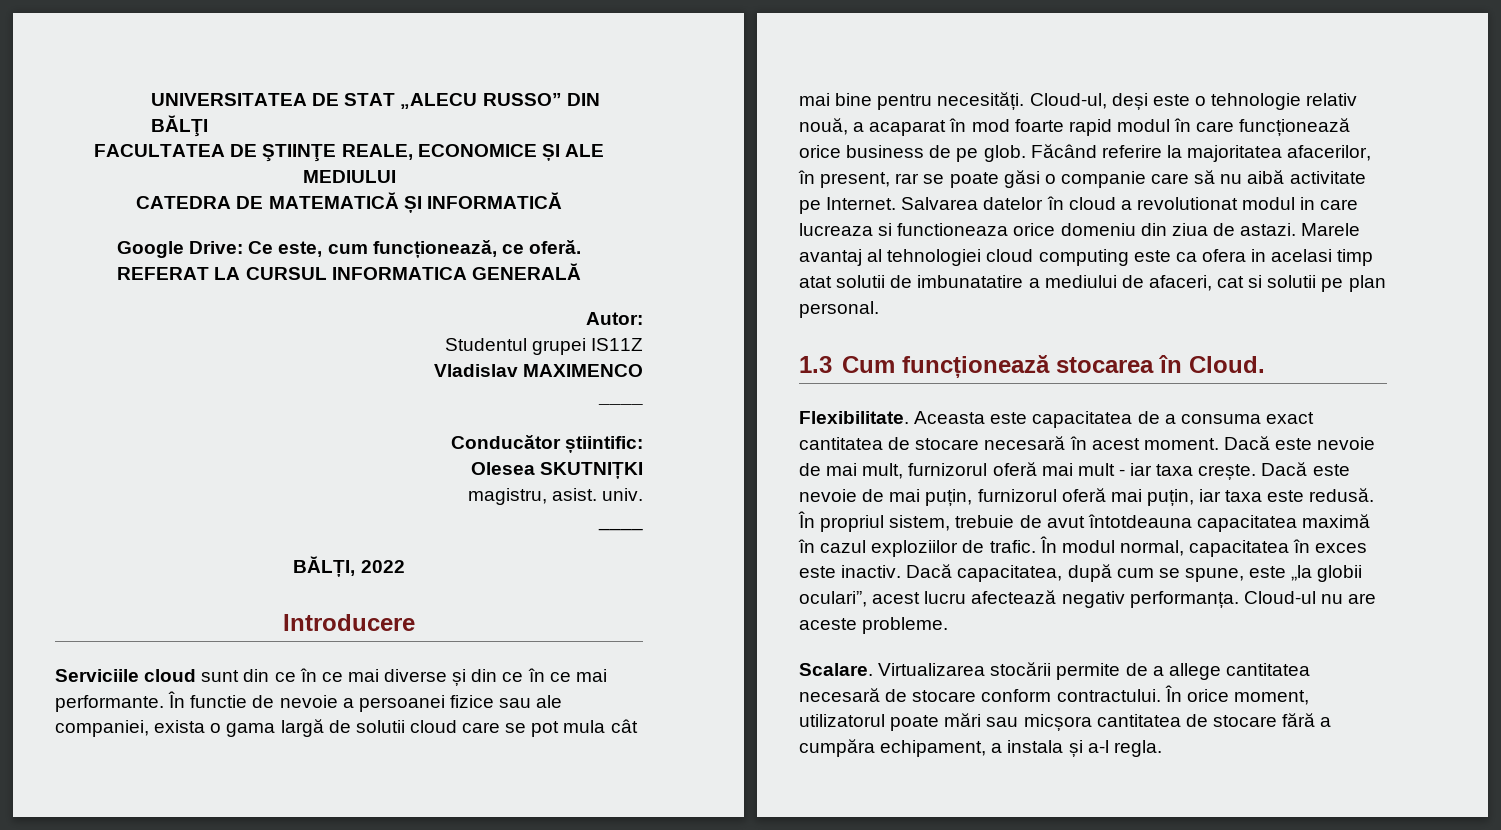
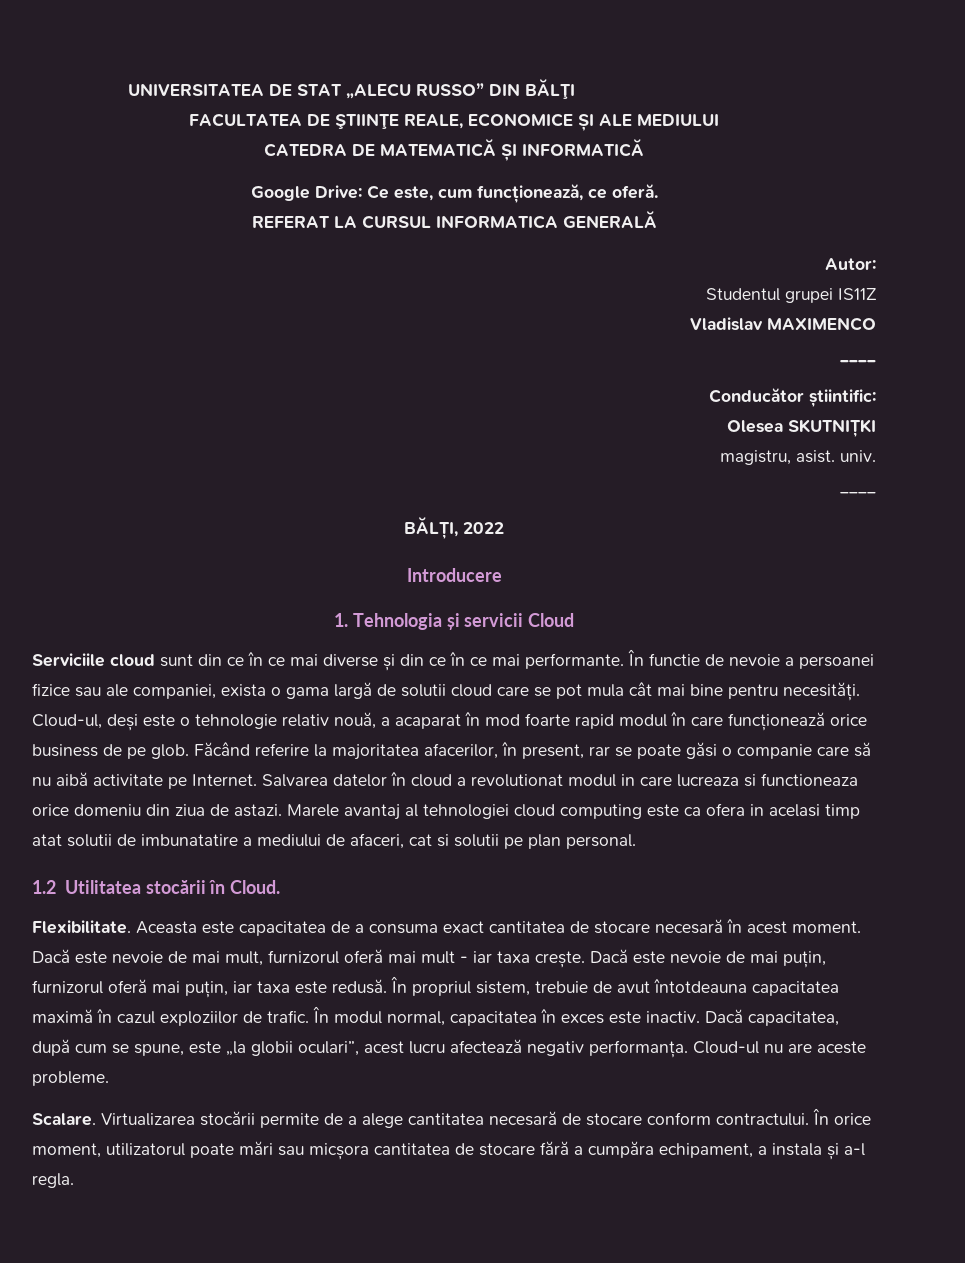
+ 1. Tehnologia și servicii Cloud
- 1.3 Cum funcționează stocarea în Cloud.
+ 1.2 Utilitatea stocării în Cloud.
- Virtualizarea stocării permite de a allege cantitatea necesară de stocare conform contractului.
+ Virtualizarea stocării permite de a alege cantitatea necesară de stocare conform contractului.

